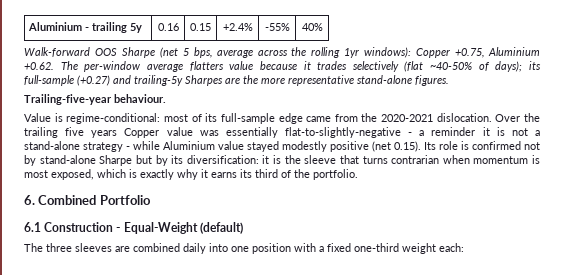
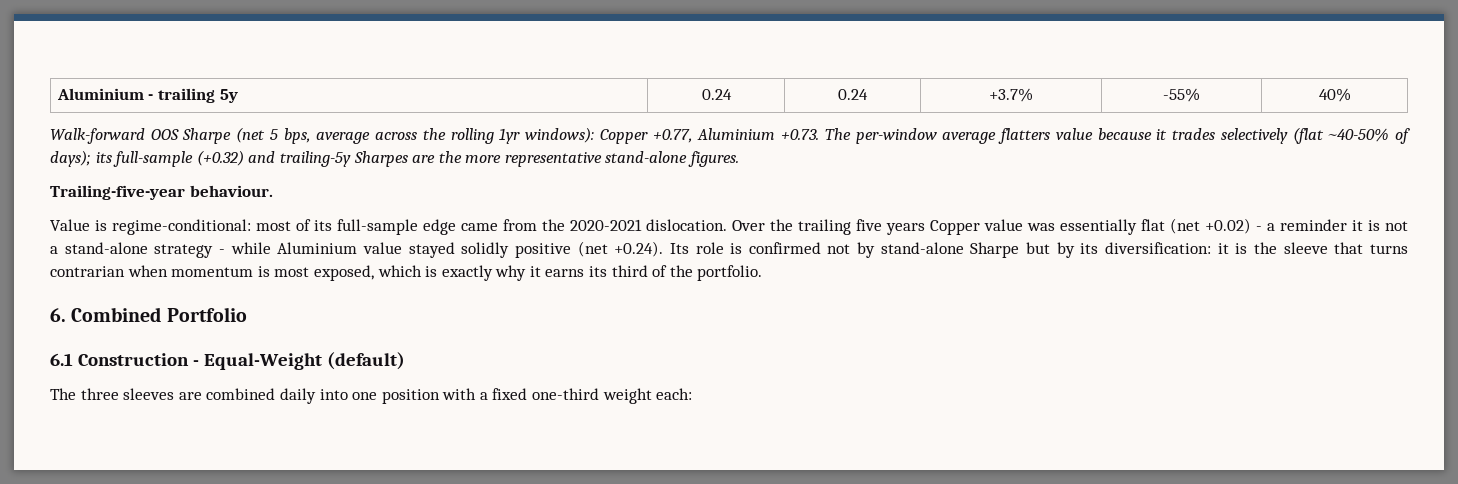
- Aluminium - trailing 5y | 0.16 | 0.15 | +2.4% | -55% | 40%
+ Aluminium - trailing 5y | 0.24 | 0.24 | +3.7% | -55% | 40%
- Walk-forward OOS Sharpe (net 5 bps, average across the rolling 1yr windows): Copper +0.75, Aluminium +0.62. The per-window average flatters value because it trades selectively (flat ~40-50% of days); its full-sample (+0.27) and trailing-5y Sharpes are the more representative stand-alone figures.
+ Walk-forward OOS Sharpe (net 5 bps, average across the rolling 1yr windows): Copper +0.77, Aluminium +0.73. The per-window average flatters value because it trades selectively (flat ~40-50% of days); its full-sample (+0.32) and trailing-5y Sharpes are the more representative stand-alone figures.
- Over the trailing five years Copper value was essentially flat-to-slightly-negative - a reminder it is not a stand-alone strategy - while Aluminium value stayed modestly positive (net 0.15). Its role is confirmed not by stand-alone Sharpe but by its diversification: it is the sleeve that turns contrarian when momentum is most exposed, which is exactly why it earns its third of the portfolio.
+ Over the trailing five years Copper value was essentially flat (net +0.02) - a reminder it is not a stand-alone strategy - while Aluminium value stayed solidly positive (net +0.24). Its role is confirmed not by stand-alone Sharpe but by its diversification: it is the sleeve that turns contrarian when momentum is most exposed, which is exactly why it earns its third of the portfolio.

